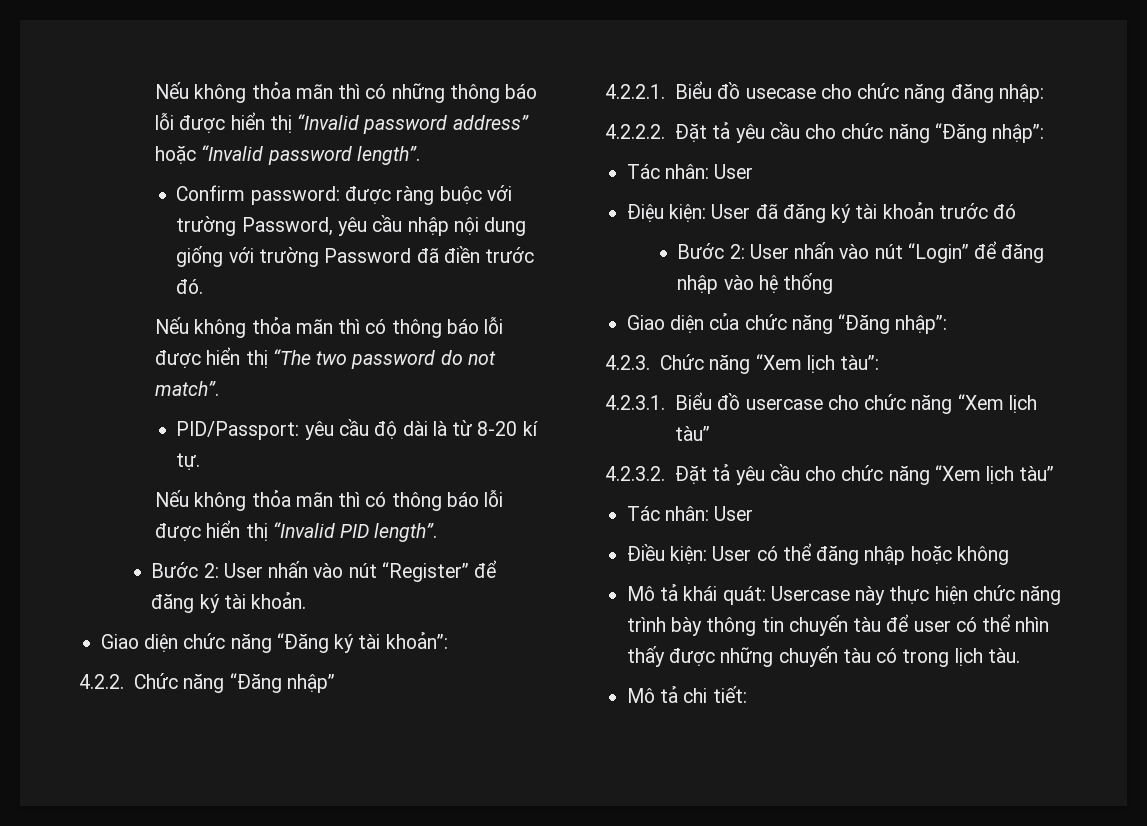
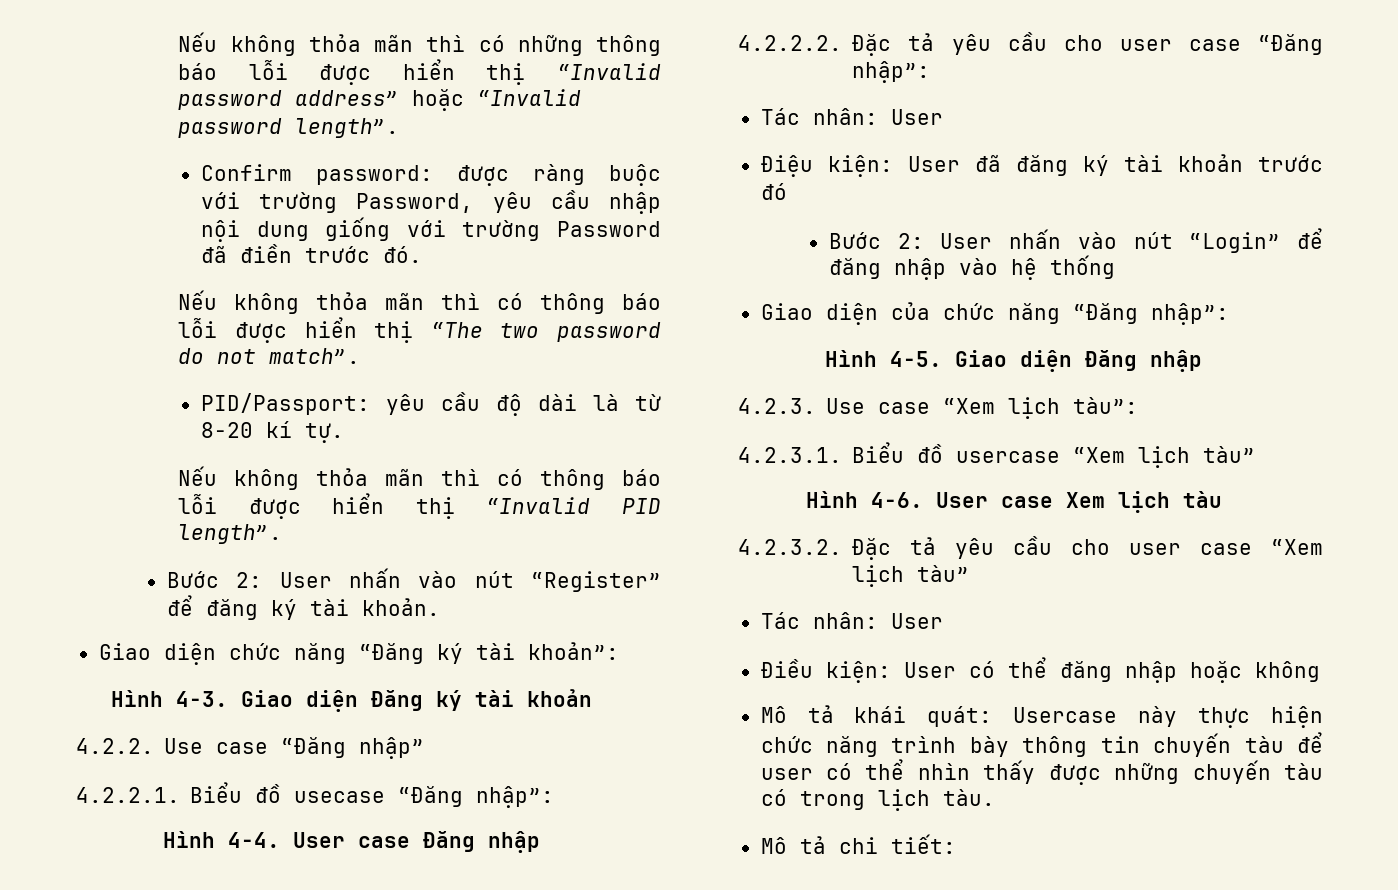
+ Hình 4-3. Giao diện Đăng ký tài khoản
- 4.2.2. Chức năng “Đăng nhập”
+ 4.2.2. Use case “Đăng nhập”
- 4.2.2.1. Biểu đồ usecase cho chức năng đăng nhập:
+ 4.2.2.1. Biểu đồ usecase “Đăng nhập”:
+ Hình 4-4. User case Đăng nhập
- 4.2.2.2. Đặt tả yêu cầu cho chức năng “Đăng nhập”:
+ 4.2.2.2. Đặc tả yêu cầu cho user case “Đăng nhập”:
+ Hình 4-5. Giao diện Đăng nhập
- 4.2.3. Chức năng “Xem lịch tàu”:
+ 4.2.3. Use case “Xem lịch tàu”:
- 4.2.3.1. Biểu đồ usercase cho chức năng “Xem lịch tàu”
+ 4.2.3.1. Biểu đồ usercase “Xem lịch tàu”
+ Hình 4-6. User case Xem lịch tàu
- 4.2.3.2. Đặt tả yêu cầu cho chức năng “Xem lịch tàu”
+ 4.2.3.2. Đặc tả yêu cầu cho user case “Xem lịch tàu”

